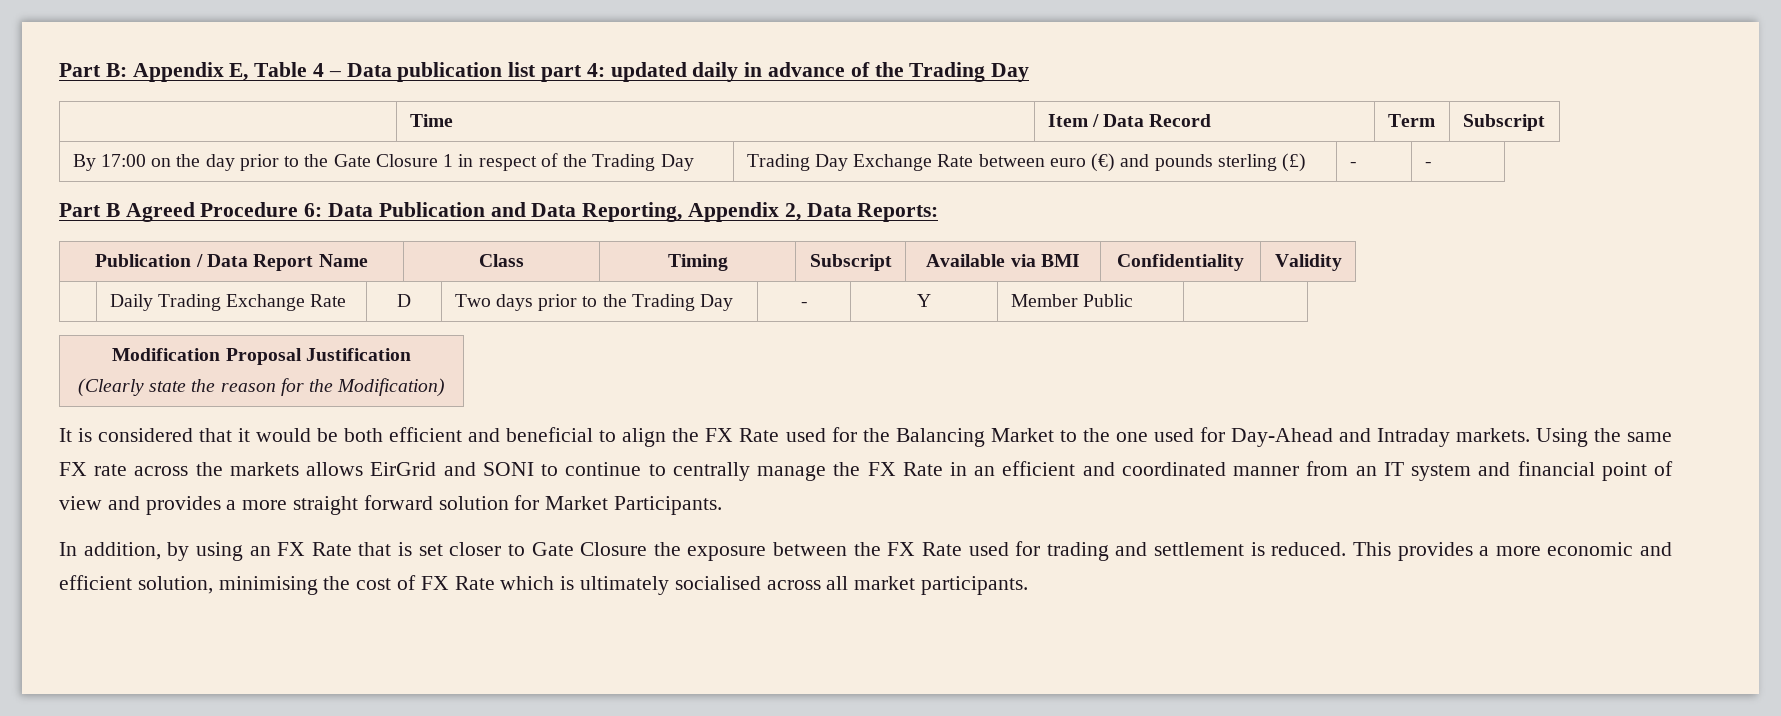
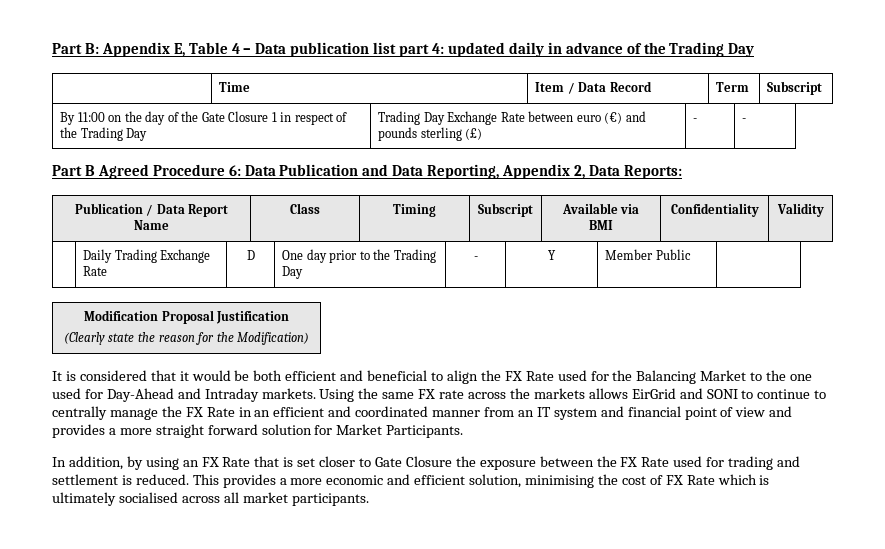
- By 17:00 on the day prior to the Gate Closure 1 in respect of the Trading Day | Trading Day Exchange Rate between euro (€) and pounds sterling (£) | - | -
+ By 11:00 on the day of the Gate Closure 1 in respect of the Trading Day | Trading Day Exchange Rate between euro (€) and pounds sterling (£) | - | -
- | Daily Trading Exchange Rate | D | Two days prior to the Trading Day | - | Y | Member Public |
+ | Daily Trading Exchange Rate | D | One day prior to the Trading Day | - | Y | Member Public |

